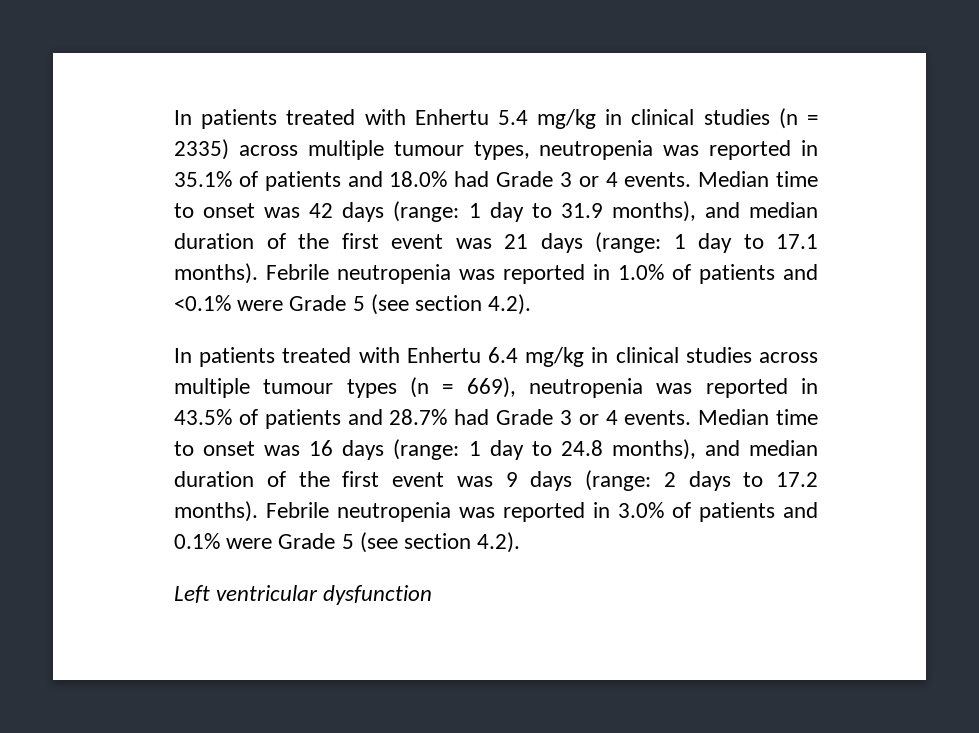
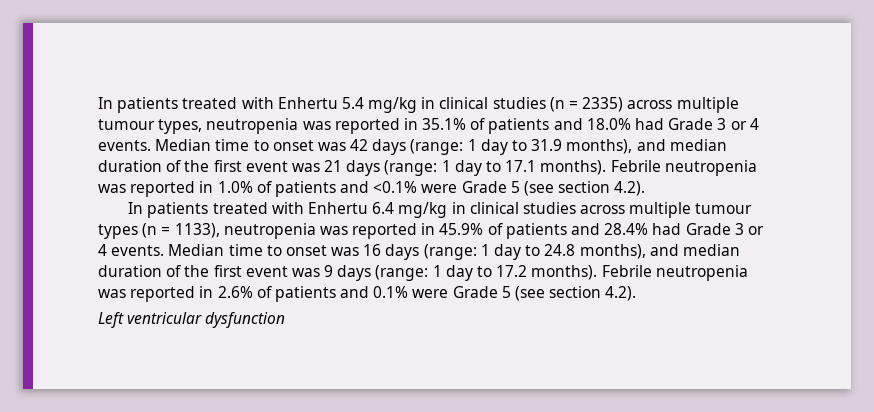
- In patients treated with Enhertu 6.4 mg/kg in clinical studies across multiple tumour types (n = 669), neutropenia was reported in 43.5% of patients and 28.7% had Grade 3 or 4 events.
+ In patients treated with Enhertu 6.4 mg/kg in clinical studies across multiple tumour types (n = 1133), neutropenia was reported in 45.9% of patients and 28.4% had Grade 3 or 4 events.
- Median time to onset was 16 days (range: 1 day to 24.8 months), and median duration of the first event was 9 days (range: 2 days to 17.2 months).
+ Median time to onset was 16 days (range: 1 day to 24.8 months), and median duration of the first event was 9 days (range: 1 day to 17.2 months).
- Febrile neutropenia was reported in 3.0% of patients and 0.1% were Grade 5 (see section 4.2).
+ Febrile neutropenia was reported in 2.6% of patients and 0.1% were Grade 5 (see section 4.2).

